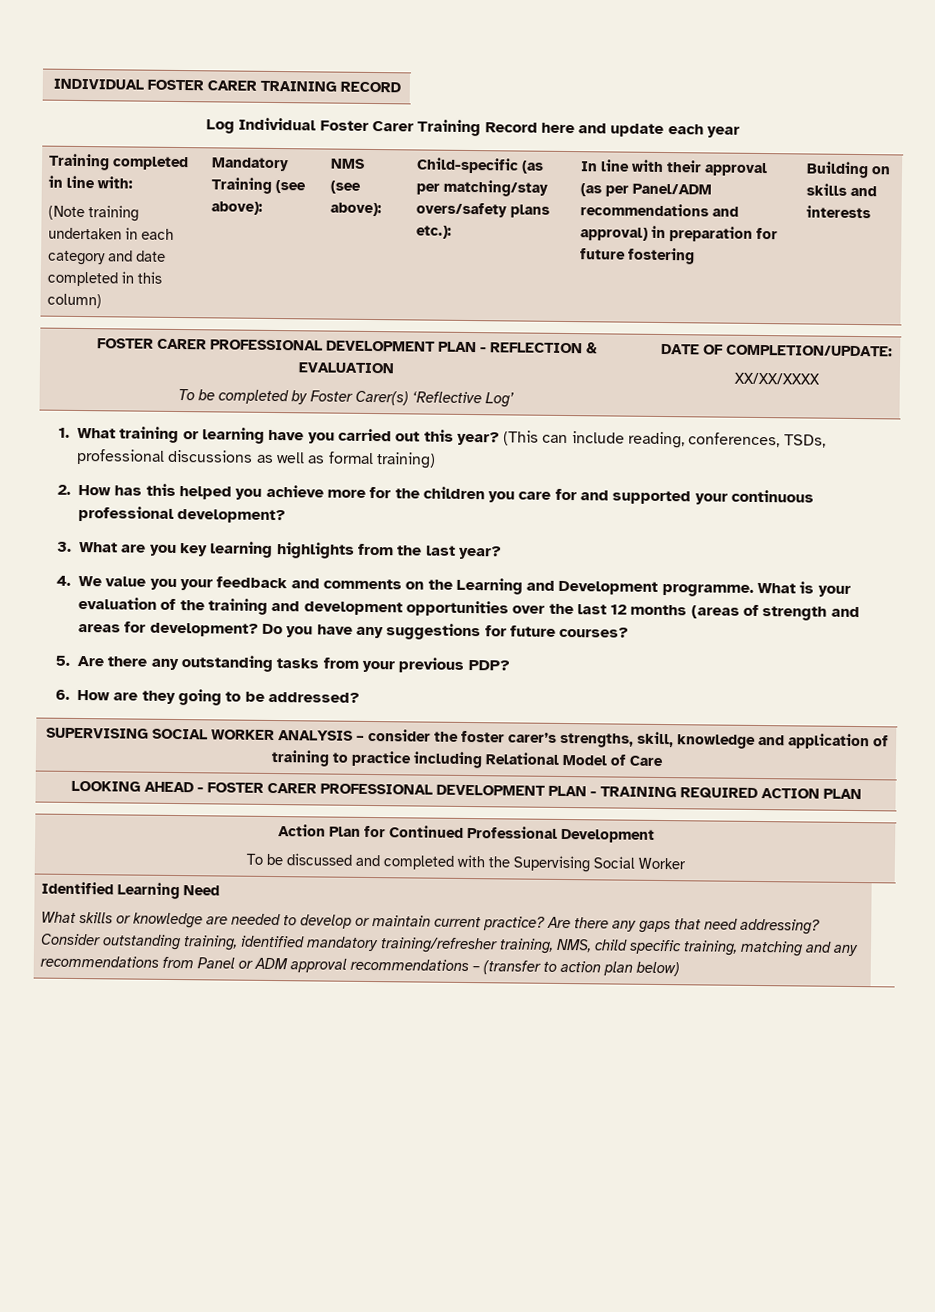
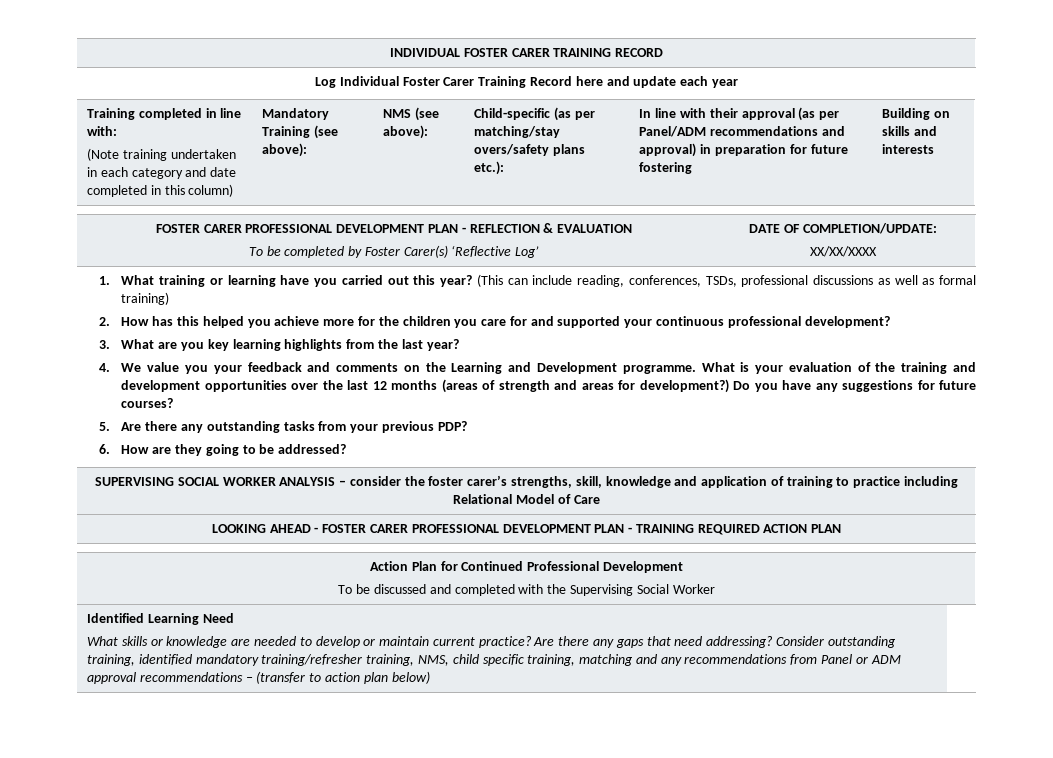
- What is your evaluation of the training and development opportunities over the last 12 months (areas of strength and areas for development?
+ What is your evaluation of the training and development opportunities over the last 12 months (areas of strength and areas for development?)

